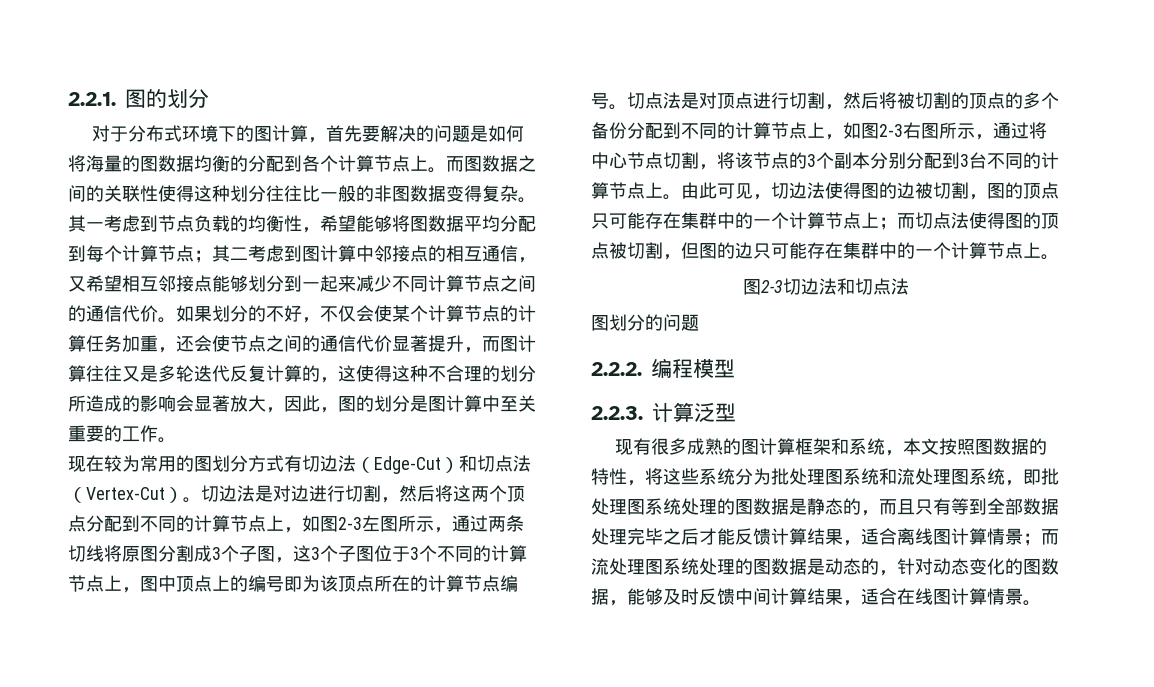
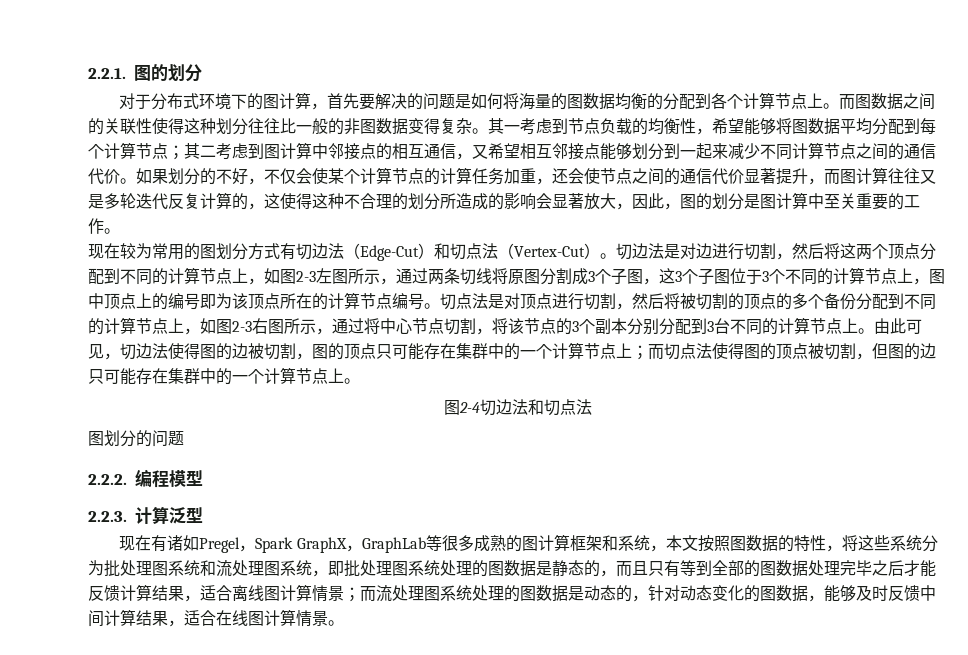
- 图2-3切边法和切点法
+ 图2-4切边法和切点法
- 现有很多成熟的图计算框架和系统，本文按照图数据的特性，将这些系统分为批处理图系统和流处理图系统，即批处理图系统处理的图数据是静态的，而且只有等到全部数据处理完毕之后才能反馈计算结果，适合离线图计算情景；
+ 现在有诸如Pregel，Spark GraphX，GraphLab等很多成熟的图计算框架和系统，本文按照图数据的特性，将这些系统分为批处理图系统和流处理图系统，即批处理图系统处理的图数据是静态的，而且只有等到全部的图数据处理完毕之后才能反馈计算结果，适合离线图计算情景；

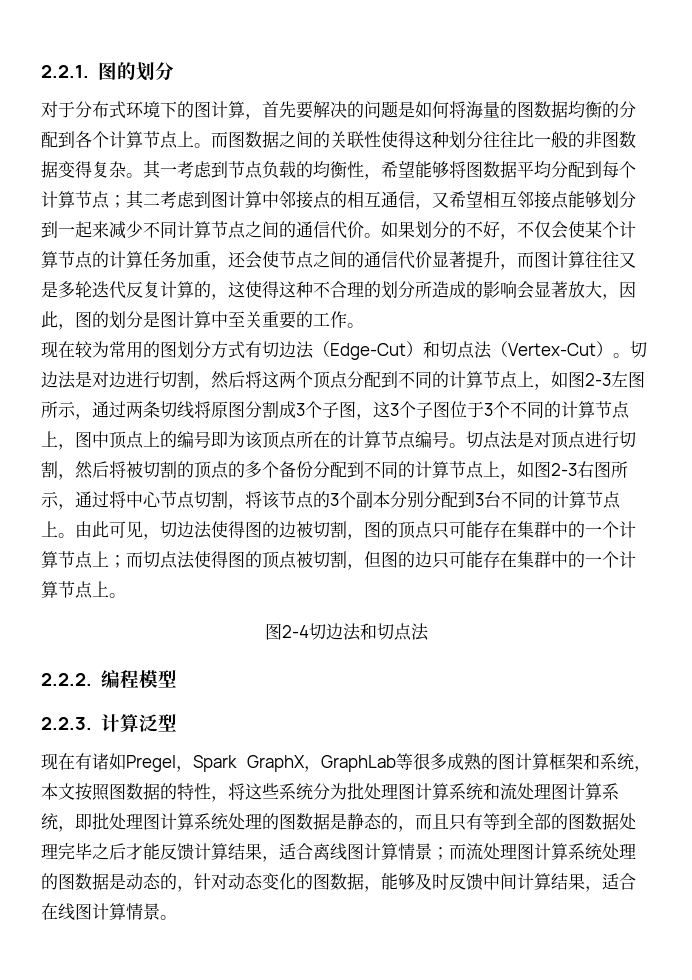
- 图划分的问题
- 现在有诸如Pregel，Spark GraphX，GraphLab等很多成熟的图计算框架和系统，本文按照图数据的特性，将这些系统分为批处理图系统和流处理图系统，即批处理图系统处理的图数据是静态的，而且只有等到全部的图数据处理完毕之后才能反馈计算结果，适合离线图计算情景；
+ 现在有诸如Pregel，Spark GraphX，GraphLab等很多成熟的图计算框架和系统，本文按照图数据的特性，将这些系统分为批处理图计算系统和流处理图计算系统，即批处理图计算系统处理的图数据是静态的，而且只有等到全部的图数据处理完毕之后才能反馈计算结果，适合离线图计算情景；
- 而流处理图系统处理的图数据是动态的，针对动态变化的图数据，能够及时反馈中间计算结果，适合在线图计算情景。
+ 而流处理图计算系统处理的图数据是动态的，针对动态变化的图数据，能够及时反馈中间计算结果，适合在线图计算情景。

